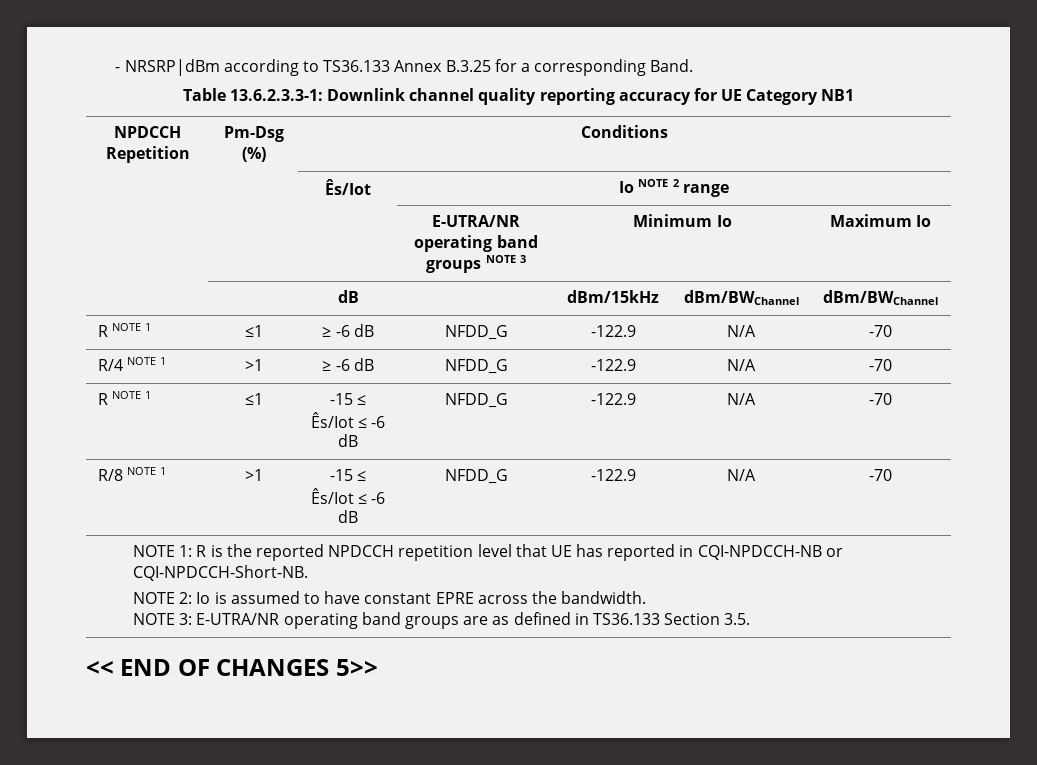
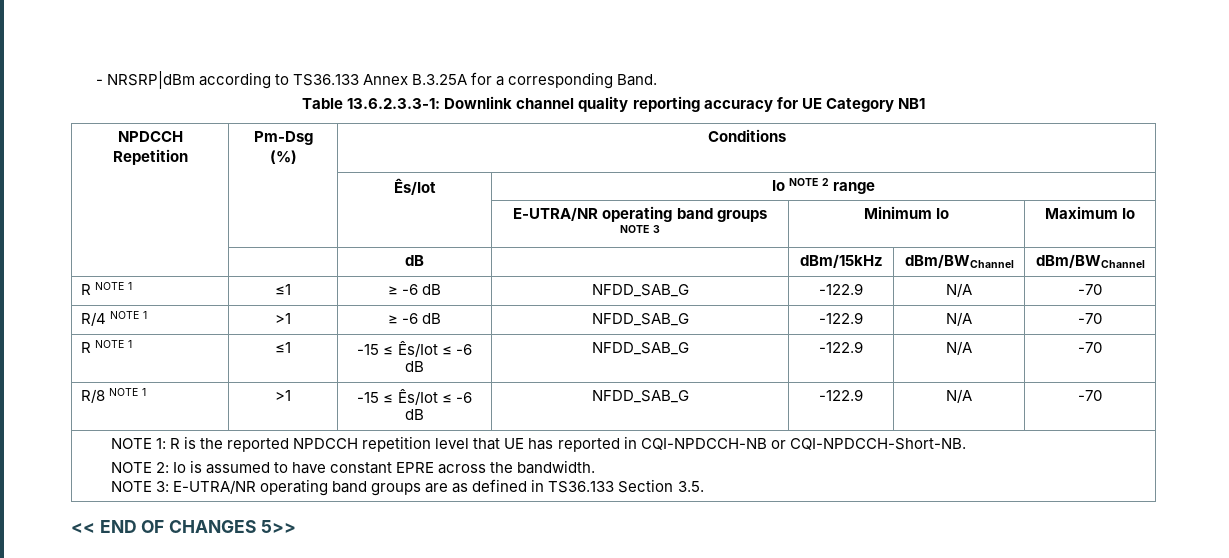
- - NRSRP|dBm according to TS36.133 Annex B.3.25 for a corresponding Band.
+ - NRSRP|dBm according to TS36.133 Annex B.3.25A for a corresponding Band.
- R NOTE 1 | ≤1 | ≥ -6 dB | NFDD_G | -122.9 | N/A | -70
+ R NOTE 1 | ≤1 | ≥ -6 dB | NFDD_SAB_G | -122.9 | N/A | -70
- R/4 NOTE 1 | >1 | ≥ -6 dB | NFDD_G | -122.9 | N/A | -70
+ R/4 NOTE 1 | >1 | ≥ -6 dB | NFDD_SAB_G | -122.9 | N/A | -70
- R NOTE 1 | ≤1 | -15 ≤ Ês/Iot ≤ -6 dB | NFDD_G | -122.9 | N/A | -70
+ R NOTE 1 | ≤1 | -15 ≤ Ês/Iot ≤ -6 dB | NFDD_SAB_G | -122.9 | N/A | -70
- R/8 NOTE 1 | >1 | -15 ≤ Ês/Iot ≤ -6 dB | NFDD_G | -122.9 | N/A | -70
+ R/8 NOTE 1 | >1 | -15 ≤ Ês/Iot ≤ -6 dB | NFDD_SAB_G | -122.9 | N/A | -70

